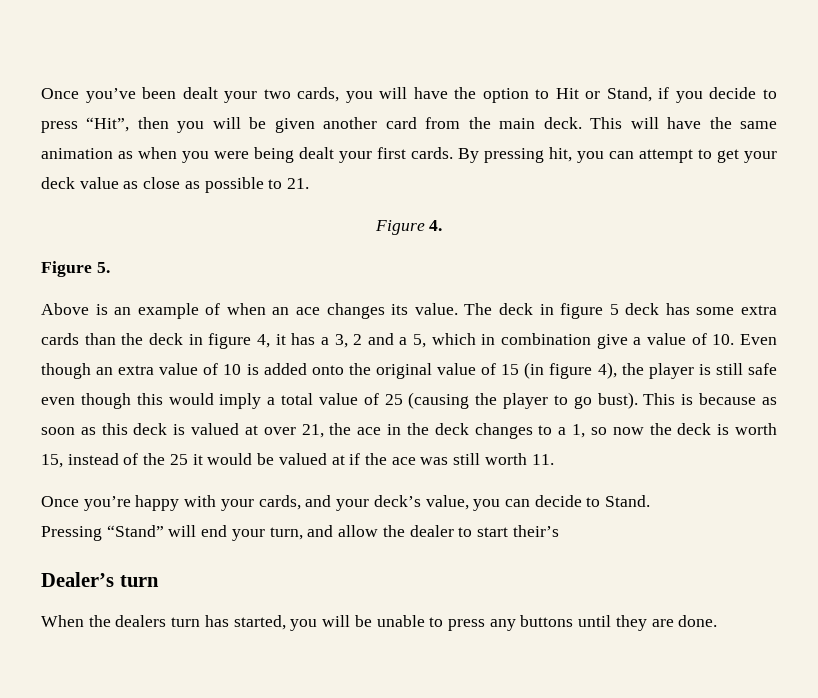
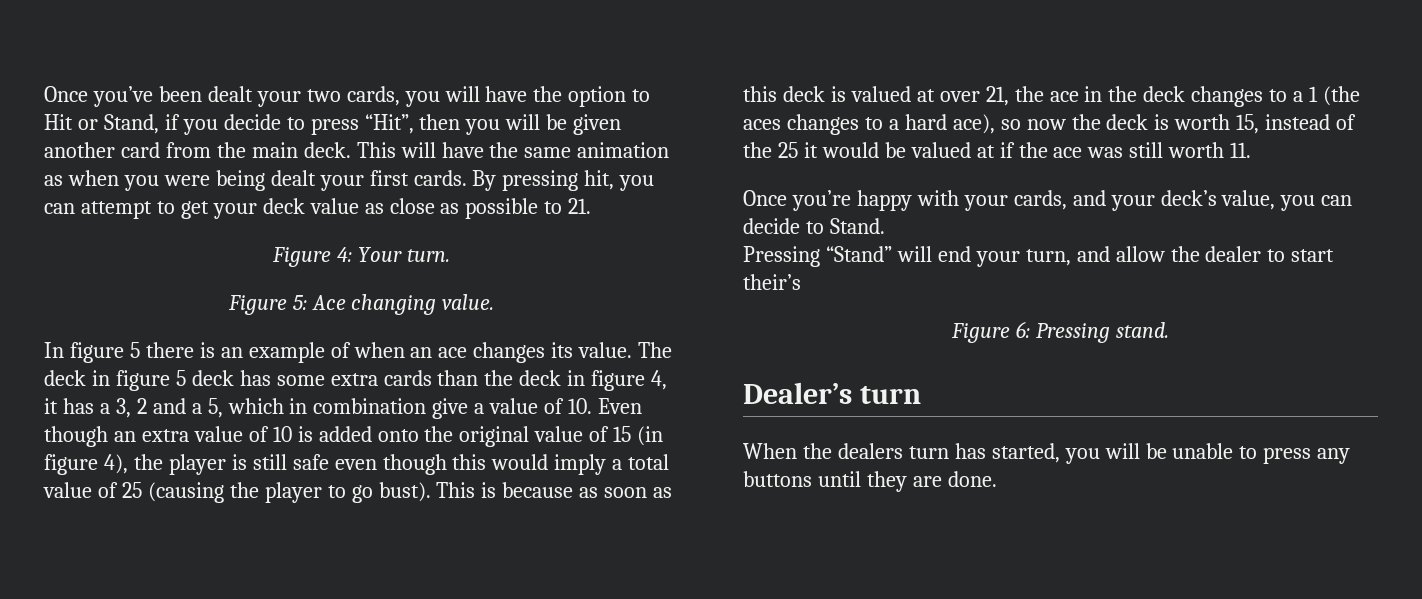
- Figure 4.
- Figure 5.
- Above is an example of when an ace changes its value.
+ Figure 4: Your turn.
+ Figure 5: Ace changing value.
+ In figure 5 there is an example of when an ace changes its value.
- This is because as soon as this deck is valued at over 21, the ace in the deck changes to a 1, so now the deck is worth 15, instead of the 25 it would be valued at if the ace was still worth 11.
+ This is because as soon as this deck is valued at over 21, the ace in the deck changes to a 1 (the aces changes to a hard ace), so now the deck is worth 15, instead of the 25 it would be valued at if the ace was still worth 11.
+ Figure 6: Pressing stand.

